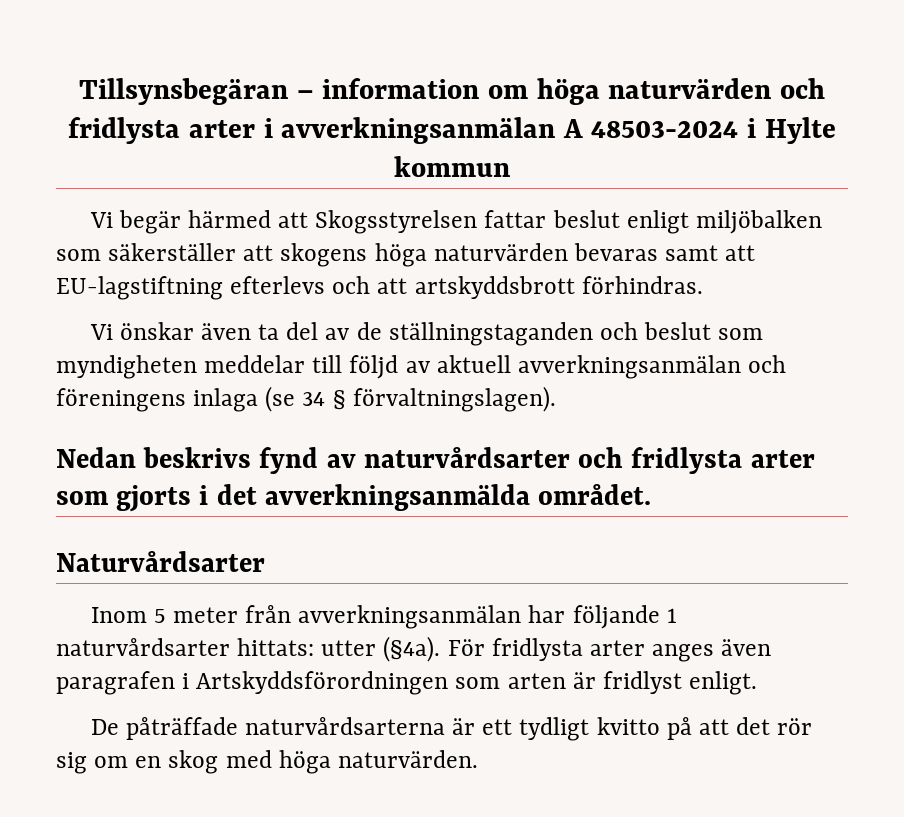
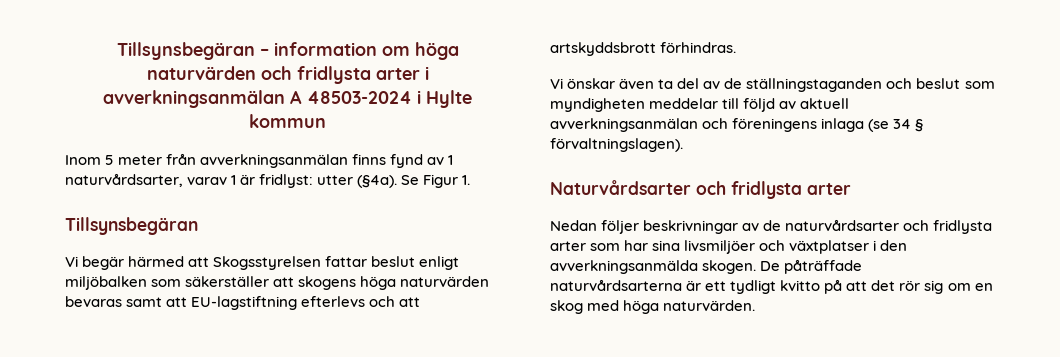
+ Inom 5 meter från avverkningsanmälan finns fynd av 1 naturvårdsarter, varav 1 är fridlyst: utter (§4a). Se Figur 1.
+ Tillsynsbegäran
- Nedan beskrivs fynd av naturvårdsarter och fridlysta arter som gjorts i det avverkningsanmälda området.
- Naturvårdsarter
- Inom 5 meter från avverkningsanmälan har följande 1 naturvårdsarter hittats: utter (§4a). För fridlysta arter anges även paragrafen i Artskyddsförordningen som arten är fridlyst enligt.
- De påträffade naturvårdsarterna är ett tydligt kvitto på att det rör sig om en skog med höga naturvärden.
+ Naturvårdsarter och fridlysta arter
+ Nedan följer beskrivningar av de naturvårdsarter och fridlysta arter som har sina livsmiljöer och växtplatser i den avverkningsanmälda skogen. De påträffade naturvårdsarterna är ett tydligt kvitto på att det rör sig om en skog med höga naturvärden.

